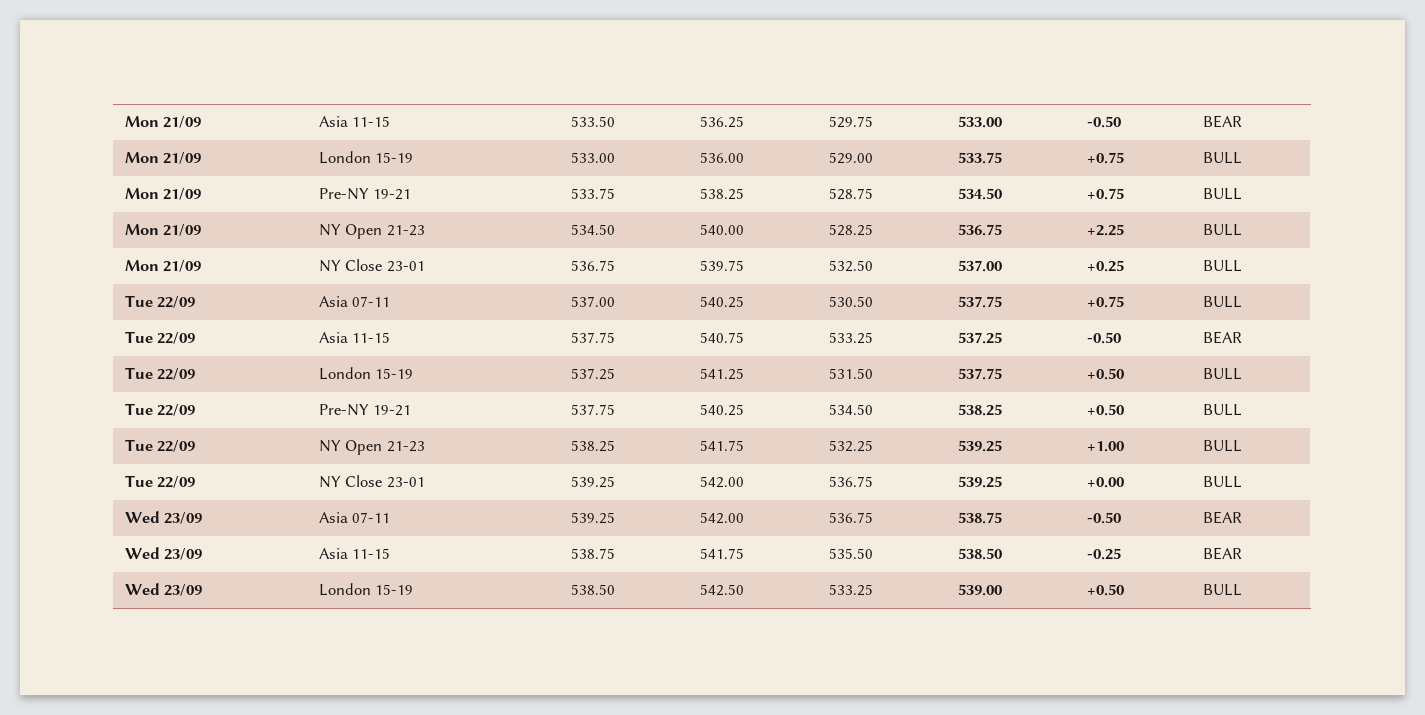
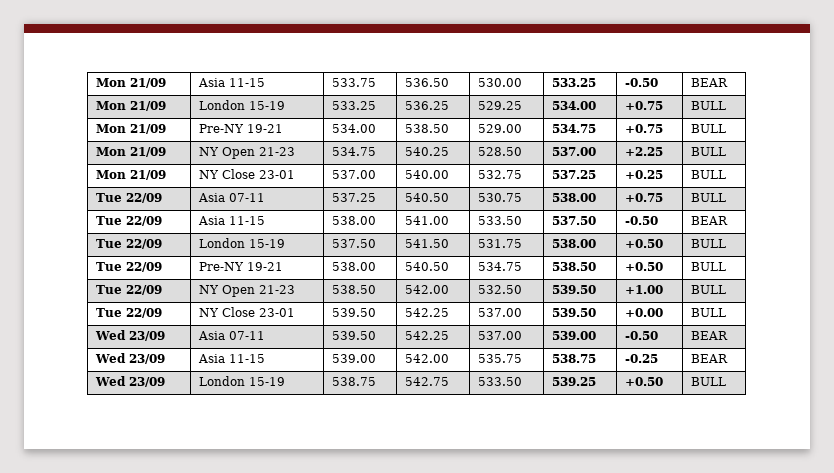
- Mon 21/09 | Asia 11-15 | 533.50 | 536.25 | 529.75 | 533.00 | -0.50 | BEAR
+ Mon 21/09 | Asia 11-15 | 533.75 | 536.50 | 530.00 | 533.25 | -0.50 | BEAR
- Mon 21/09 | London 15-19 | 533.00 | 536.00 | 529.00 | 533.75 | +0.75 | BULL
+ Mon 21/09 | London 15-19 | 533.25 | 536.25 | 529.25 | 534.00 | +0.75 | BULL
- Mon 21/09 | Pre-NY 19-21 | 533.75 | 538.25 | 528.75 | 534.50 | +0.75 | BULL
+ Mon 21/09 | Pre-NY 19-21 | 534.00 | 538.50 | 529.00 | 534.75 | +0.75 | BULL
- Mon 21/09 | NY Open 21-23 | 534.50 | 540.00 | 528.25 | 536.75 | +2.25 | BULL
+ Mon 21/09 | NY Open 21-23 | 534.75 | 540.25 | 528.50 | 537.00 | +2.25 | BULL
- Mon 21/09 | NY Close 23-01 | 536.75 | 539.75 | 532.50 | 537.00 | +0.25 | BULL
+ Mon 21/09 | NY Close 23-01 | 537.00 | 540.00 | 532.75 | 537.25 | +0.25 | BULL
- Tue 22/09 | Asia 07-11 | 537.00 | 540.25 | 530.50 | 537.75 | +0.75 | BULL
+ Tue 22/09 | Asia 07-11 | 537.25 | 540.50 | 530.75 | 538.00 | +0.75 | BULL
- Tue 22/09 | Asia 11-15 | 537.75 | 540.75 | 533.25 | 537.25 | -0.50 | BEAR
+ Tue 22/09 | Asia 11-15 | 538.00 | 541.00 | 533.50 | 537.50 | -0.50 | BEAR
- Tue 22/09 | London 15-19 | 537.25 | 541.25 | 531.50 | 537.75 | +0.50 | BULL
+ Tue 22/09 | London 15-19 | 537.50 | 541.50 | 531.75 | 538.00 | +0.50 | BULL
- Tue 22/09 | Pre-NY 19-21 | 537.75 | 540.25 | 534.50 | 538.25 | +0.50 | BULL
+ Tue 22/09 | Pre-NY 19-21 | 538.00 | 540.50 | 534.75 | 538.50 | +0.50 | BULL
- Tue 22/09 | NY Open 21-23 | 538.25 | 541.75 | 532.25 | 539.25 | +1.00 | BULL
+ Tue 22/09 | NY Open 21-23 | 538.50 | 542.00 | 532.50 | 539.50 | +1.00 | BULL
- Tue 22/09 | NY Close 23-01 | 539.25 | 542.00 | 536.75 | 539.25 | +0.00 | BULL
+ Tue 22/09 | NY Close 23-01 | 539.50 | 542.25 | 537.00 | 539.50 | +0.00 | BULL
- Wed 23/09 | Asia 07-11 | 539.25 | 542.00 | 536.75 | 538.75 | -0.50 | BEAR
+ Wed 23/09 | Asia 07-11 | 539.50 | 542.25 | 537.00 | 539.00 | -0.50 | BEAR
- Wed 23/09 | Asia 11-15 | 538.75 | 541.75 | 535.50 | 538.50 | -0.25 | BEAR
+ Wed 23/09 | Asia 11-15 | 539.00 | 542.00 | 535.75 | 538.75 | -0.25 | BEAR
- Wed 23/09 | London 15-19 | 538.50 | 542.50 | 533.25 | 539.00 | +0.50 | BULL
+ Wed 23/09 | London 15-19 | 538.75 | 542.75 | 533.50 | 539.25 | +0.50 | BULL

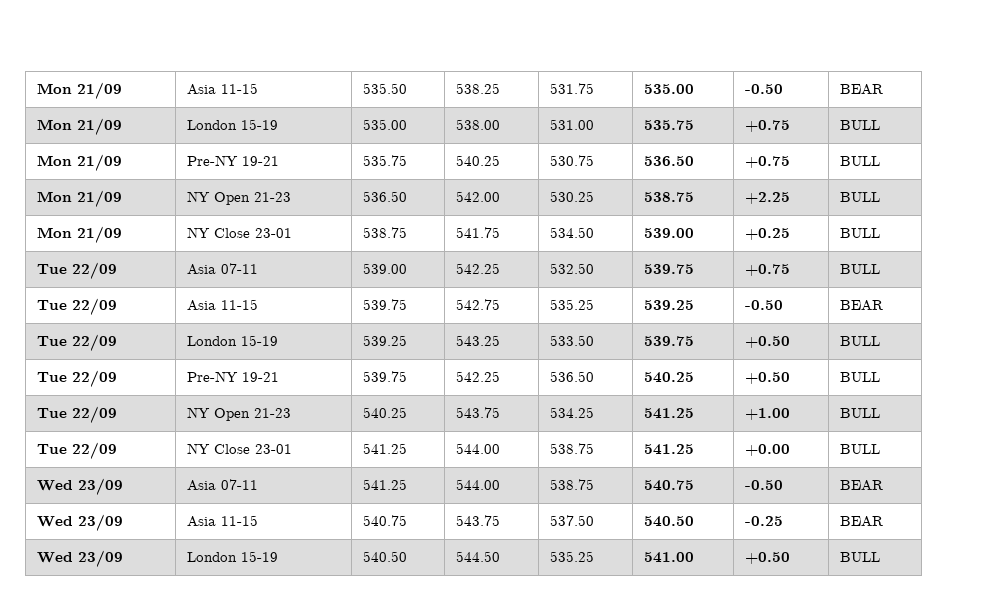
- Mon 21/09 | Asia 11-15 | 533.75 | 536.50 | 530.00 | 533.25 | -0.50 | BEAR
+ Mon 21/09 | Asia 11-15 | 535.50 | 538.25 | 531.75 | 535.00 | -0.50 | BEAR
- Mon 21/09 | London 15-19 | 533.25 | 536.25 | 529.25 | 534.00 | +0.75 | BULL
+ Mon 21/09 | London 15-19 | 535.00 | 538.00 | 531.00 | 535.75 | +0.75 | BULL
- Mon 21/09 | Pre-NY 19-21 | 534.00 | 538.50 | 529.00 | 534.75 | +0.75 | BULL
+ Mon 21/09 | Pre-NY 19-21 | 535.75 | 540.25 | 530.75 | 536.50 | +0.75 | BULL
- Mon 21/09 | NY Open 21-23 | 534.75 | 540.25 | 528.50 | 537.00 | +2.25 | BULL
+ Mon 21/09 | NY Open 21-23 | 536.50 | 542.00 | 530.25 | 538.75 | +2.25 | BULL
- Mon 21/09 | NY Close 23-01 | 537.00 | 540.00 | 532.75 | 537.25 | +0.25 | BULL
+ Mon 21/09 | NY Close 23-01 | 538.75 | 541.75 | 534.50 | 539.00 | +0.25 | BULL
- Tue 22/09 | Asia 07-11 | 537.25 | 540.50 | 530.75 | 538.00 | +0.75 | BULL
+ Tue 22/09 | Asia 07-11 | 539.00 | 542.25 | 532.50 | 539.75 | +0.75 | BULL
- Tue 22/09 | Asia 11-15 | 538.00 | 541.00 | 533.50 | 537.50 | -0.50 | BEAR
+ Tue 22/09 | Asia 11-15 | 539.75 | 542.75 | 535.25 | 539.25 | -0.50 | BEAR
- Tue 22/09 | London 15-19 | 537.50 | 541.50 | 531.75 | 538.00 | +0.50 | BULL
+ Tue 22/09 | London 15-19 | 539.25 | 543.25 | 533.50 | 539.75 | +0.50 | BULL
- Tue 22/09 | Pre-NY 19-21 | 538.00 | 540.50 | 534.75 | 538.50 | +0.50 | BULL
+ Tue 22/09 | Pre-NY 19-21 | 539.75 | 542.25 | 536.50 | 540.25 | +0.50 | BULL
- Tue 22/09 | NY Open 21-23 | 538.50 | 542.00 | 532.50 | 539.50 | +1.00 | BULL
+ Tue 22/09 | NY Open 21-23 | 540.25 | 543.75 | 534.25 | 541.25 | +1.00 | BULL
- Tue 22/09 | NY Close 23-01 | 539.50 | 542.25 | 537.00 | 539.50 | +0.00 | BULL
+ Tue 22/09 | NY Close 23-01 | 541.25 | 544.00 | 538.75 | 541.25 | +0.00 | BULL
- Wed 23/09 | Asia 07-11 | 539.50 | 542.25 | 537.00 | 539.00 | -0.50 | BEAR
+ Wed 23/09 | Asia 07-11 | 541.25 | 544.00 | 538.75 | 540.75 | -0.50 | BEAR
- Wed 23/09 | Asia 11-15 | 539.00 | 542.00 | 535.75 | 538.75 | -0.25 | BEAR
+ Wed 23/09 | Asia 11-15 | 540.75 | 543.75 | 537.50 | 540.50 | -0.25 | BEAR
- Wed 23/09 | London 15-19 | 538.75 | 542.75 | 533.50 | 539.25 | +0.50 | BULL
+ Wed 23/09 | London 15-19 | 540.50 | 544.50 | 535.25 | 541.00 | +0.50 | BULL

